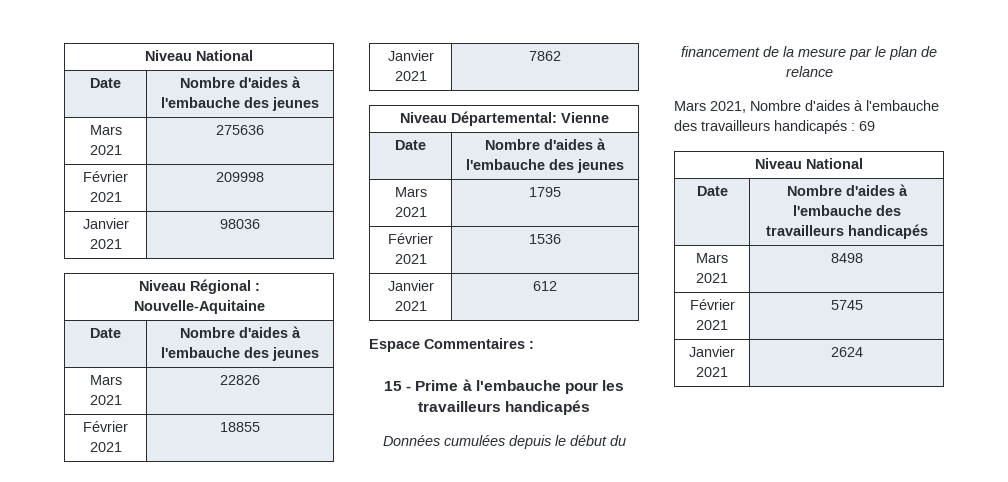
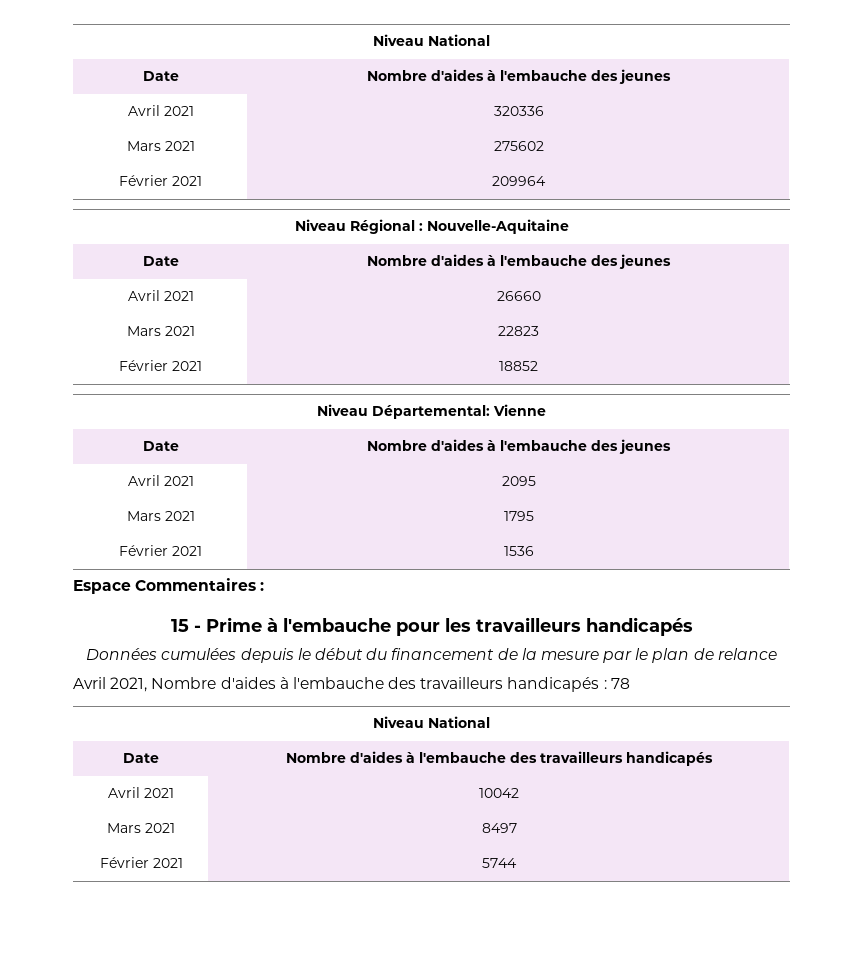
- Mars 2021 | 275636
- Février 2021 | 209998
- Janvier 2021 | 98036
+ Avril 2021 | 320336
+ Mars 2021 | 275602
+ Février 2021 | 209964
- Mars 2021 | 22826
- Février 2021 | 18855
- Janvier 2021 | 7862
+ Avril 2021 | 26660
+ Mars 2021 | 22823
+ Février 2021 | 18852
+ Avril 2021 | 2095
- Janvier 2021 | 612
- Mars 2021, Nombre d'aides à l'embauche des travailleurs handicapés : 69
+ Avril 2021, Nombre d'aides à l'embauche des travailleurs handicapés : 78
- Mars 2021 | 8498
- Février 2021 | 5745
- Janvier 2021 | 2624
+ Avril 2021 | 10042
+ Mars 2021 | 8497
+ Février 2021 | 5744

